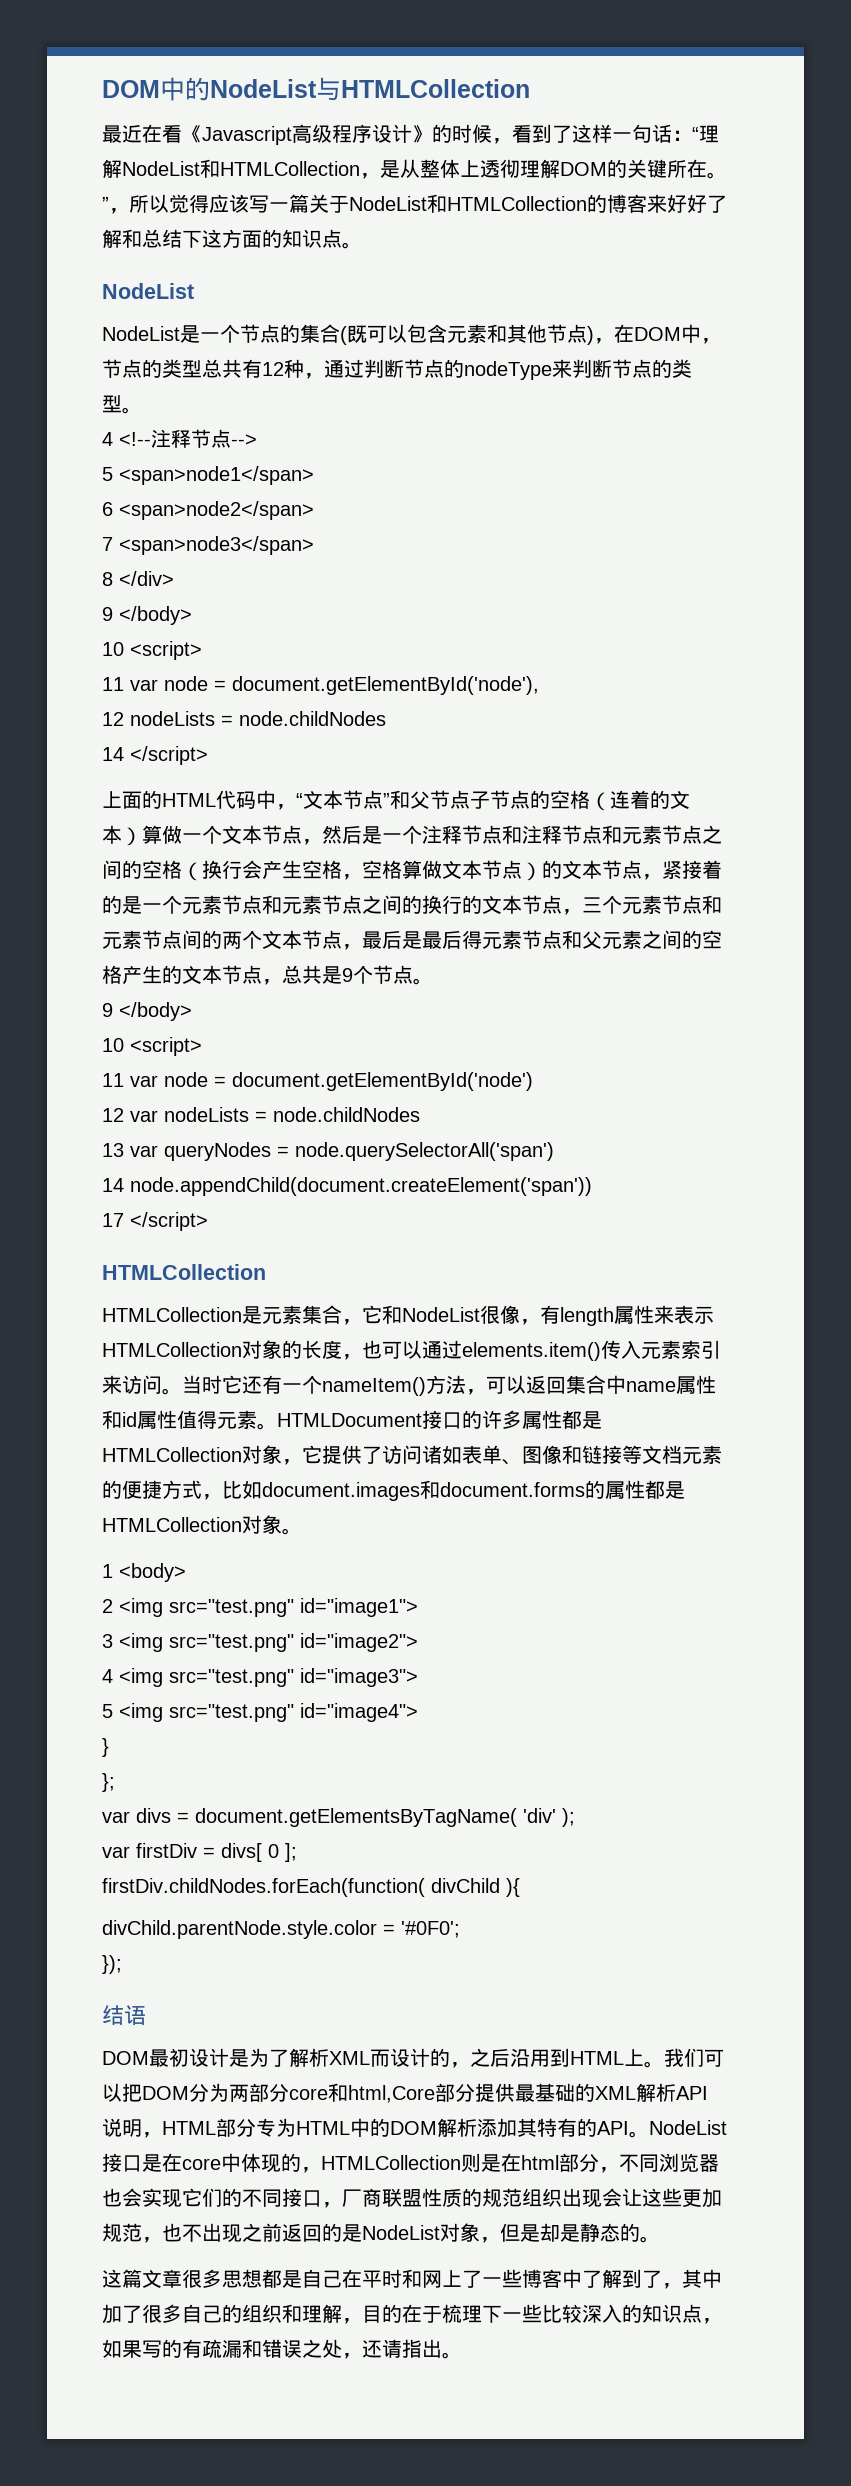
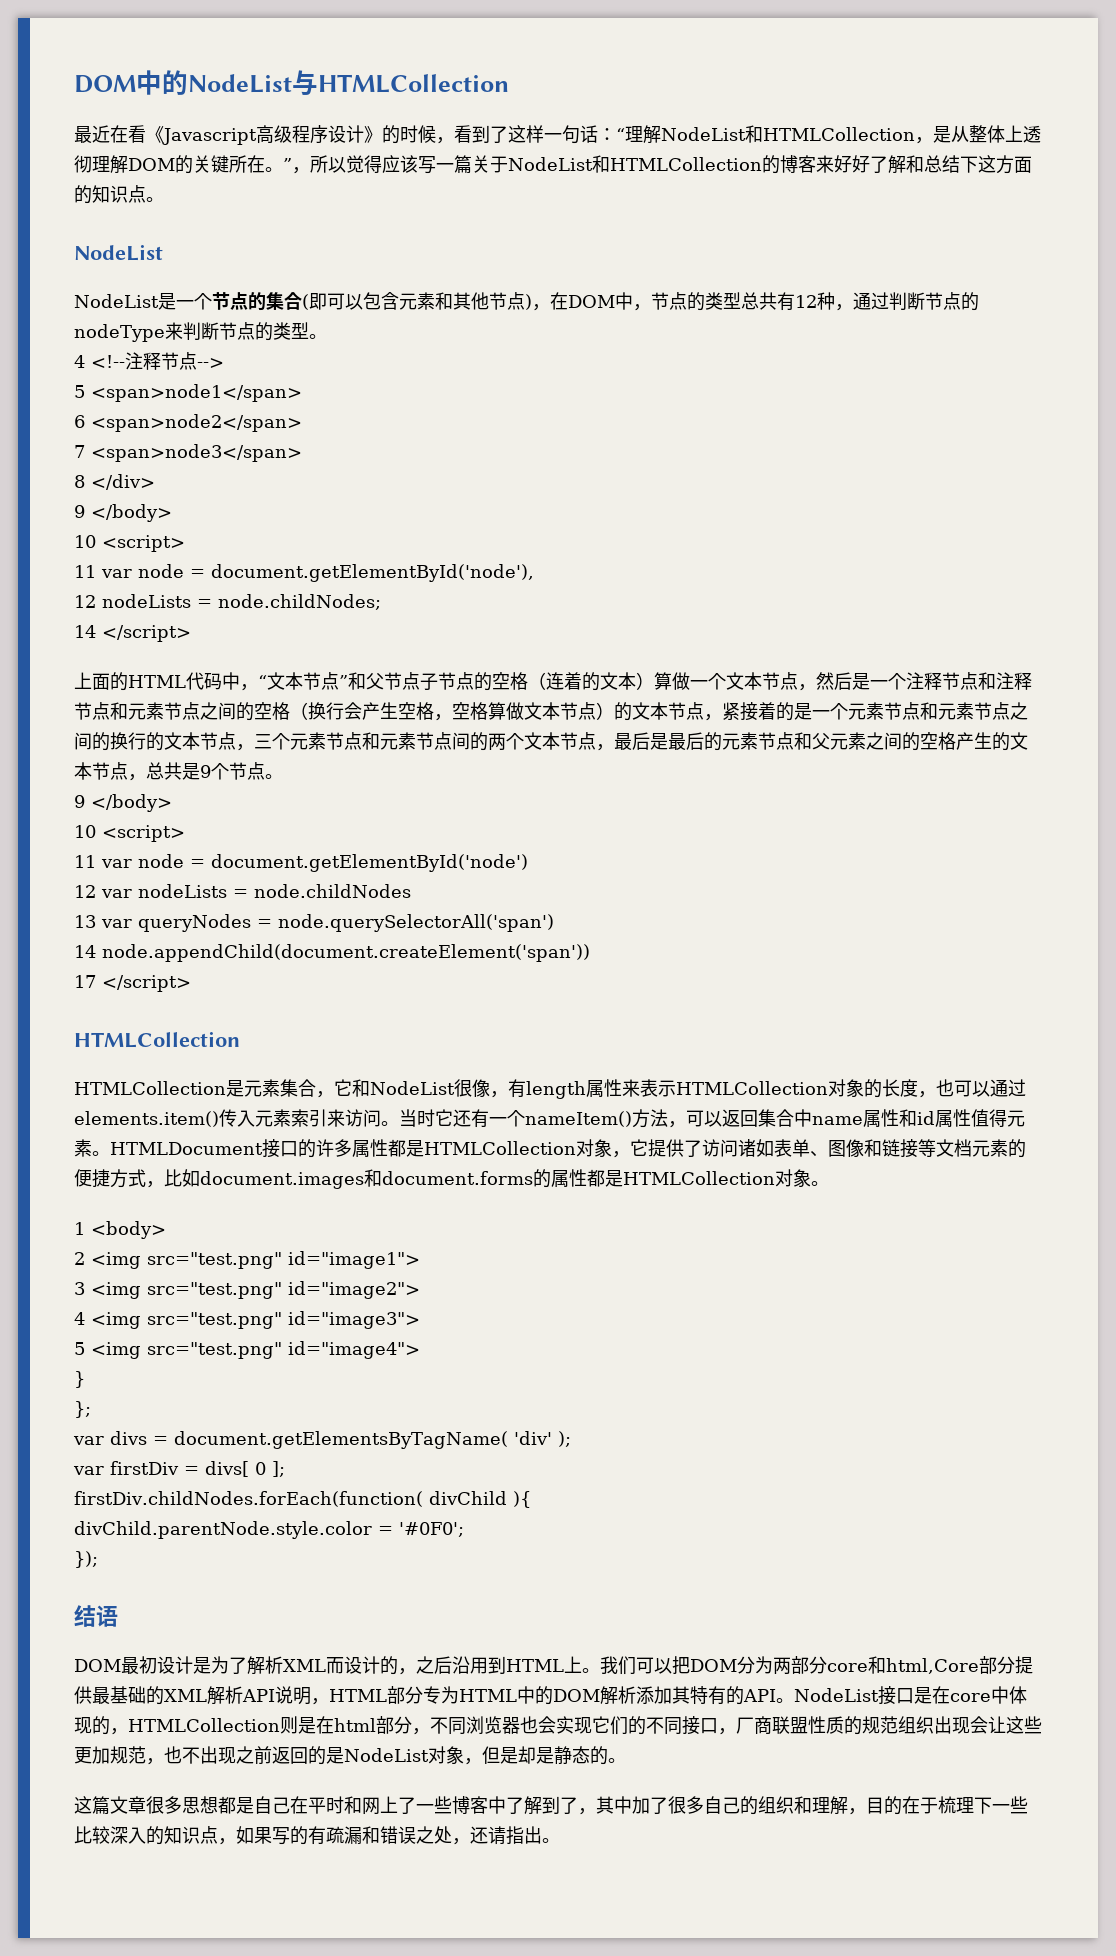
- NodeList是一个节点的集合(既可以包含元素和其他节点)，在DOM中，节点的类型总共有12种，通过判断节点的nodeType来判断节点的类型。
+ NodeList是一个节点的集合(即可以包含元素和其他节点)，在DOM中，节点的类型总共有12种，通过判断节点的nodeType来判断节点的类型。
- 12 nodeLists = node.childNodes
+ 12 nodeLists = node.childNodes;
- 上面的HTML代码中，“文本节点”和父节点子节点的空格（连着的文本）算做一个文本节点，然后是一个注释节点和注释节点和元素节点之间的空格（换行会产生空格，空格算做文本节点）的文本节点，紧接着的是一个元素节点和元素节点之间的换行的文本节点，三个元素节点和元素节点间的两个文本节点，最后是最后得元素节点和父元素之间的空格产生的文本节点，总共是9个节点。
+ 上面的HTML代码中，“文本节点”和父节点子节点的空格（连着的文本）算做一个文本节点，然后是一个注释节点和注释节点和元素节点之间的空格（换行会产生空格，空格算做文本节点）的文本节点，紧接着的是一个元素节点和元素节点之间的换行的文本节点，三个元素节点和元素节点间的两个文本节点，最后是最后的元素节点和父元素之间的空格产生的文本节点，总共是9个节点。

